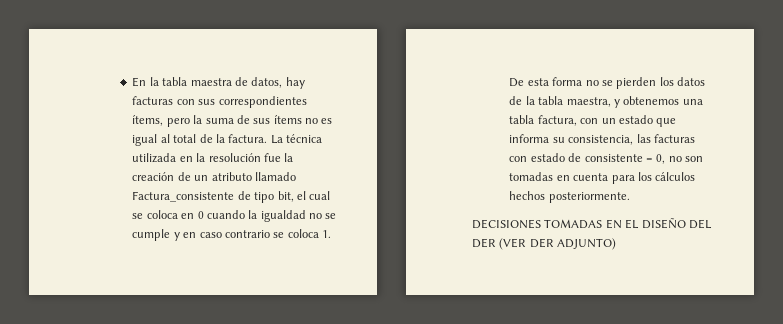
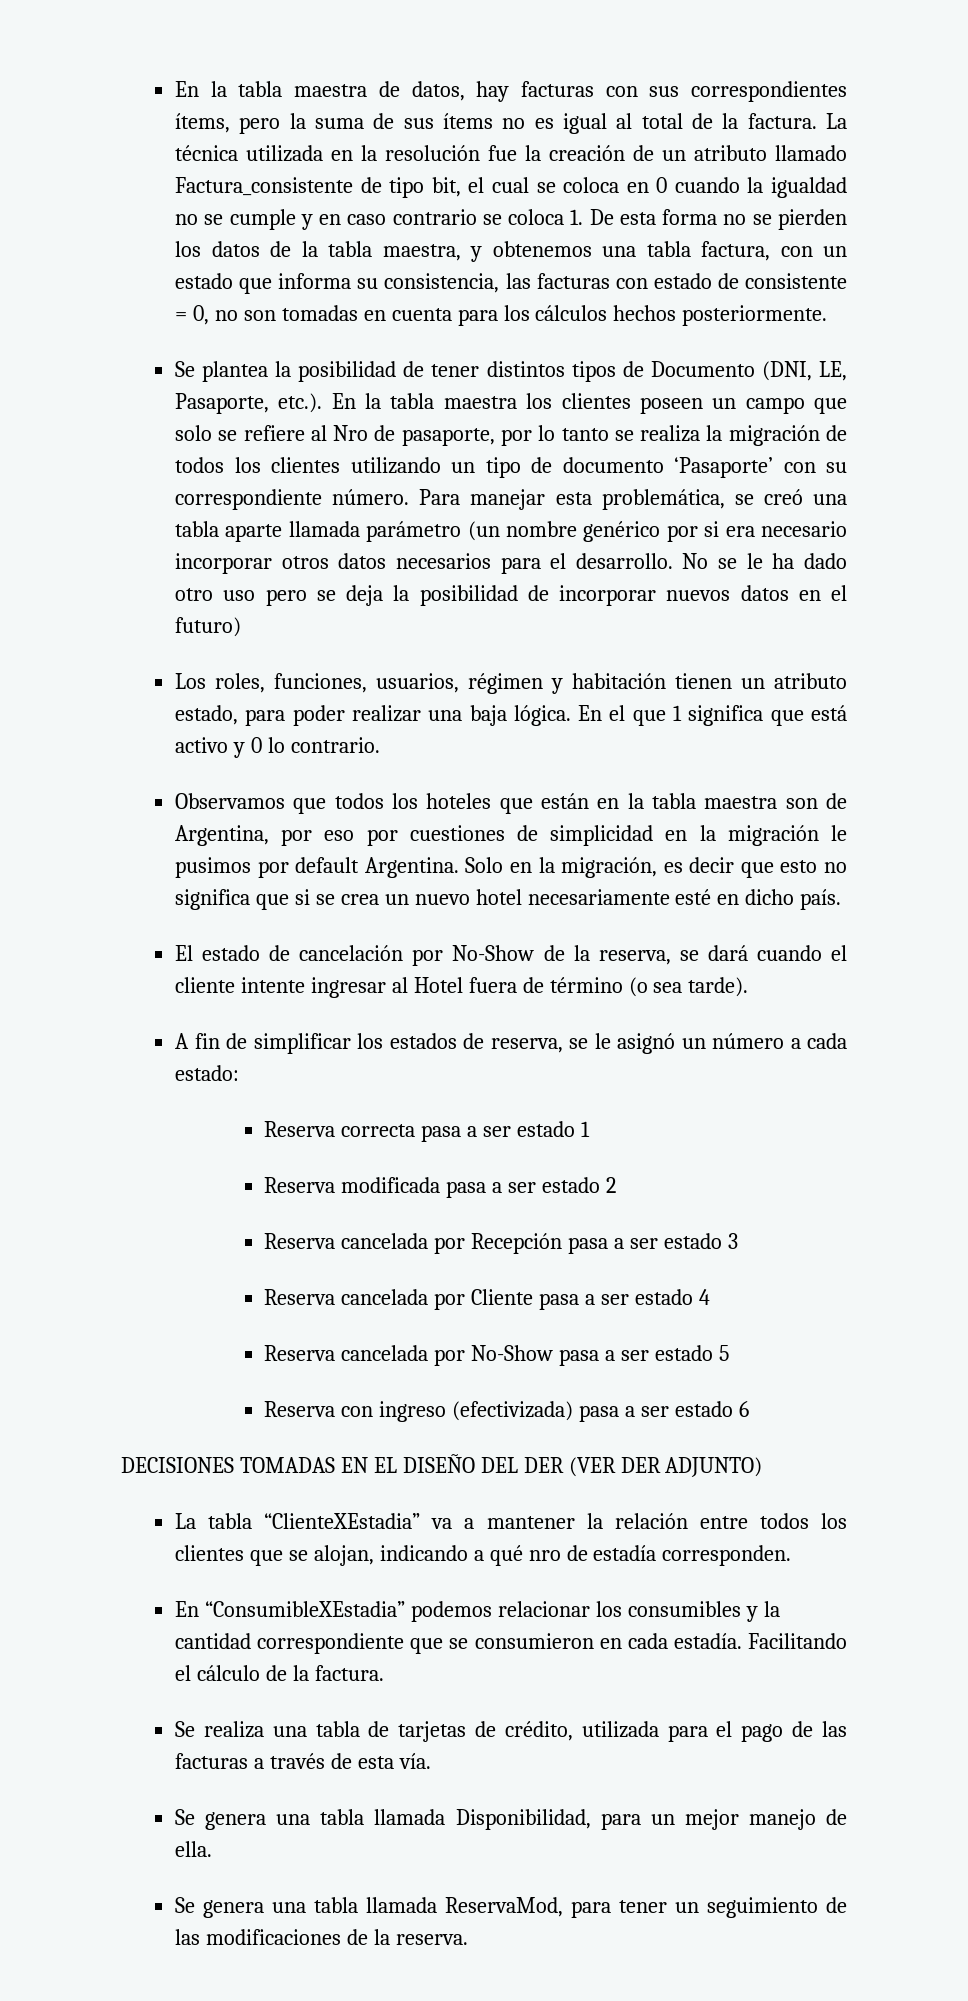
+ Se plantea la posibilidad de tener distintos tipos de Documento (DNI, LE, Pasaporte, etc.). En la tabla maestra los clientes poseen un campo que solo se refiere al Nro de pasaporte, por lo tanto se realiza la migración de todos los clientes utilizando un tipo de documento ‘Pasaporte’ con su correspondiente número. Para manejar esta problemática, se creó una tabla aparte llamada parámetro (un nombre genérico por si era necesario incorporar otros datos necesarios para el desarrollo. No se le ha dado otro uso pero se deja la posibilidad de incorporar nuevos datos en el futuro)
+ Los roles, funciones, usuarios, régimen y habitación tienen un atributo estado, para poder realizar una baja lógica. En el que 1 significa que está activo y 0 lo contrario.
+ Observamos que todos los hoteles que están en la tabla maestra son de Argentina, por eso por cuestiones de simplicidad en la migración le pusimos por default Argentina. Solo en la migración, es decir que esto no significa que si se crea un nuevo hotel necesariamente esté en dicho país.
+ El estado de cancelación por No-Show de la reserva, se dará cuando el cliente intente ingresar al Hotel fuera de término (o sea tarde).
+ A fin de simplificar los estados de reserva, se le asignó un número a cada estado:
+ Reserva correcta pasa a ser estado 1
+ Reserva modificada pasa a ser estado 2
+ Reserva cancelada por Recepción pasa a ser estado 3
+ Reserva cancelada por Cliente pasa a ser estado 4
+ Reserva cancelada por No-Show pasa a ser estado 5
+ Reserva con ingreso (efectivizada) pasa a ser estado 6
+ La tabla “ClienteXEstadia” va a mantener la relación entre todos los clientes que se alojan, indicando a qué nro de estadía corresponden.
+ En “ConsumibleXEstadia” podemos relacionar los consumibles y la cantidad correspondiente que se consumieron en cada estadía. Facilitando el cálculo de la factura.
+ Se realiza una tabla de tarjetas de crédito, utilizada para el pago de las facturas a través de esta vía.
+ Se genera una tabla llamada Disponibilidad, para un mejor manejo de ella.
+ Se genera una tabla llamada ReservaMod, para tener un seguimiento de las modificaciones de la reserva.

